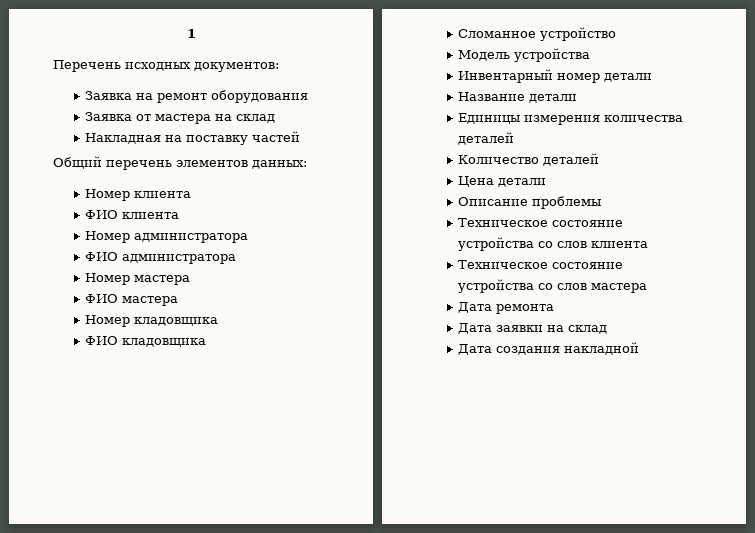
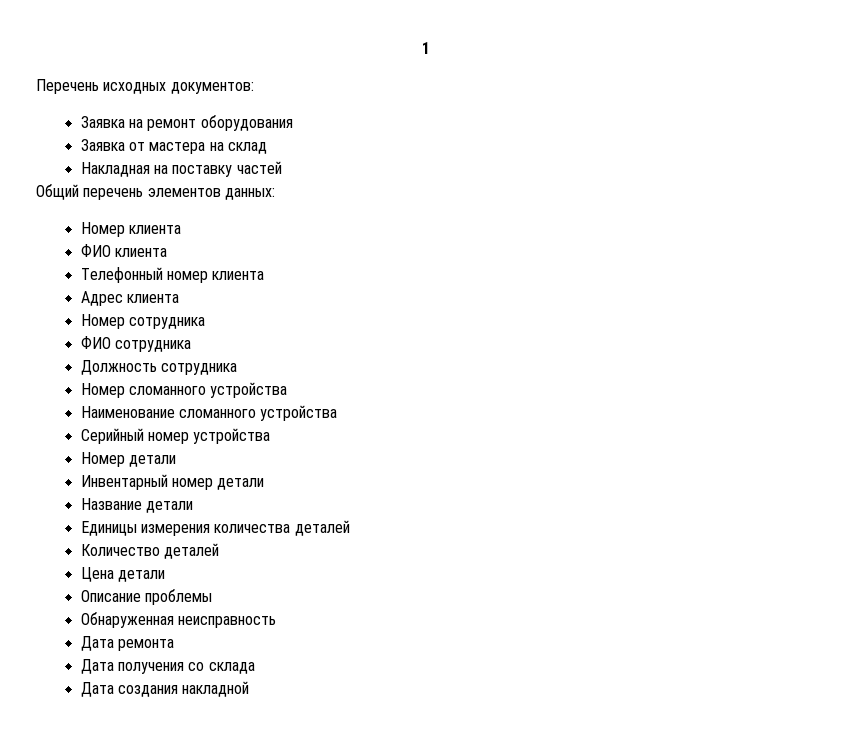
- Номер администратора
- ФИО администратора
- Номер мастера
- ФИО мастера
- Номер кладовщика
- ФИО кладовщика
- Сломанное устройство
- Модель устройства
+ Телефонный номер клиента
+ Адрес клиента
+ Номер сотрудника
+ ФИО сотрудника
+ Должность сотрудника
+ Номер сломанного устройства
+ Наименование сломанного устройства
+ Серийный номер устройства
+ Номер детали
- Техническое состояние устройства со слов клиента
- Техническое состояние устройства со слов мастера
+ Обнаруженная неисправность
- Дата заявки на склад
+ Дата получения со склада

